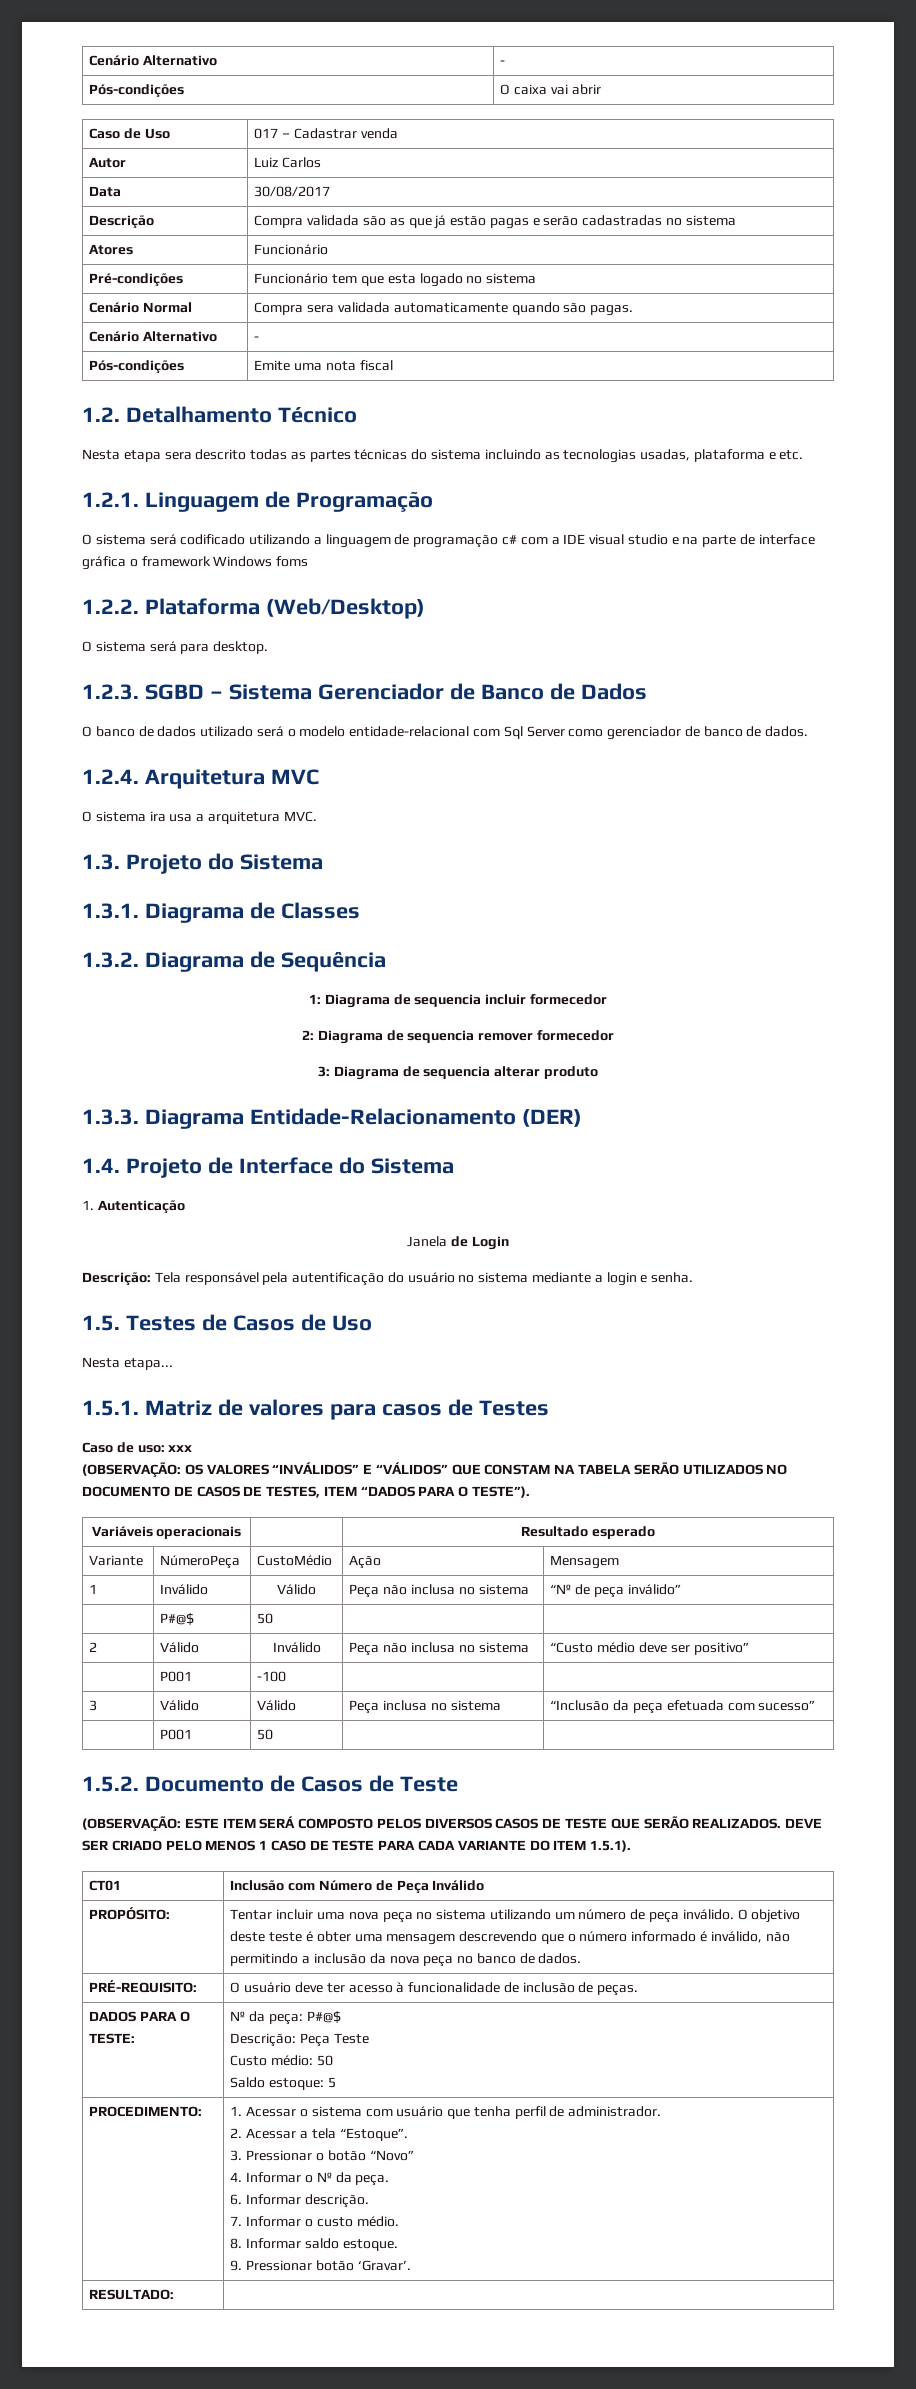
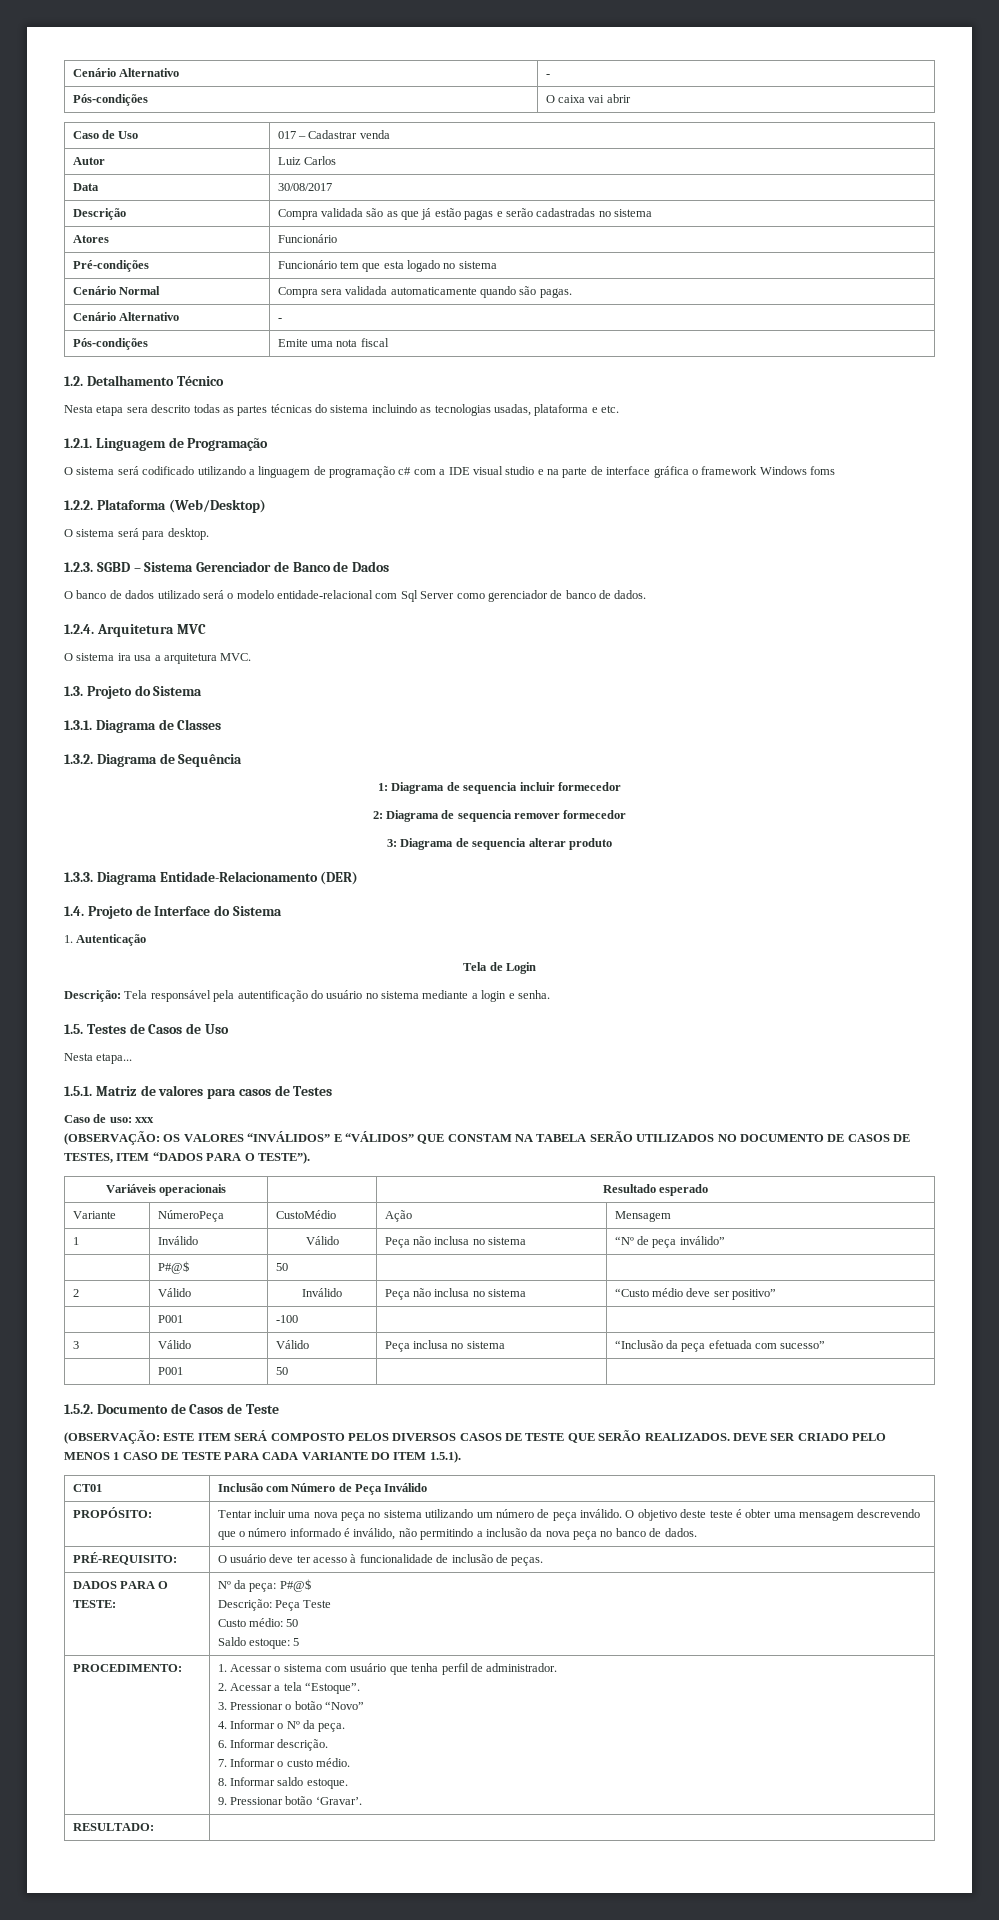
- Janela de Login
+ Tela de Login

